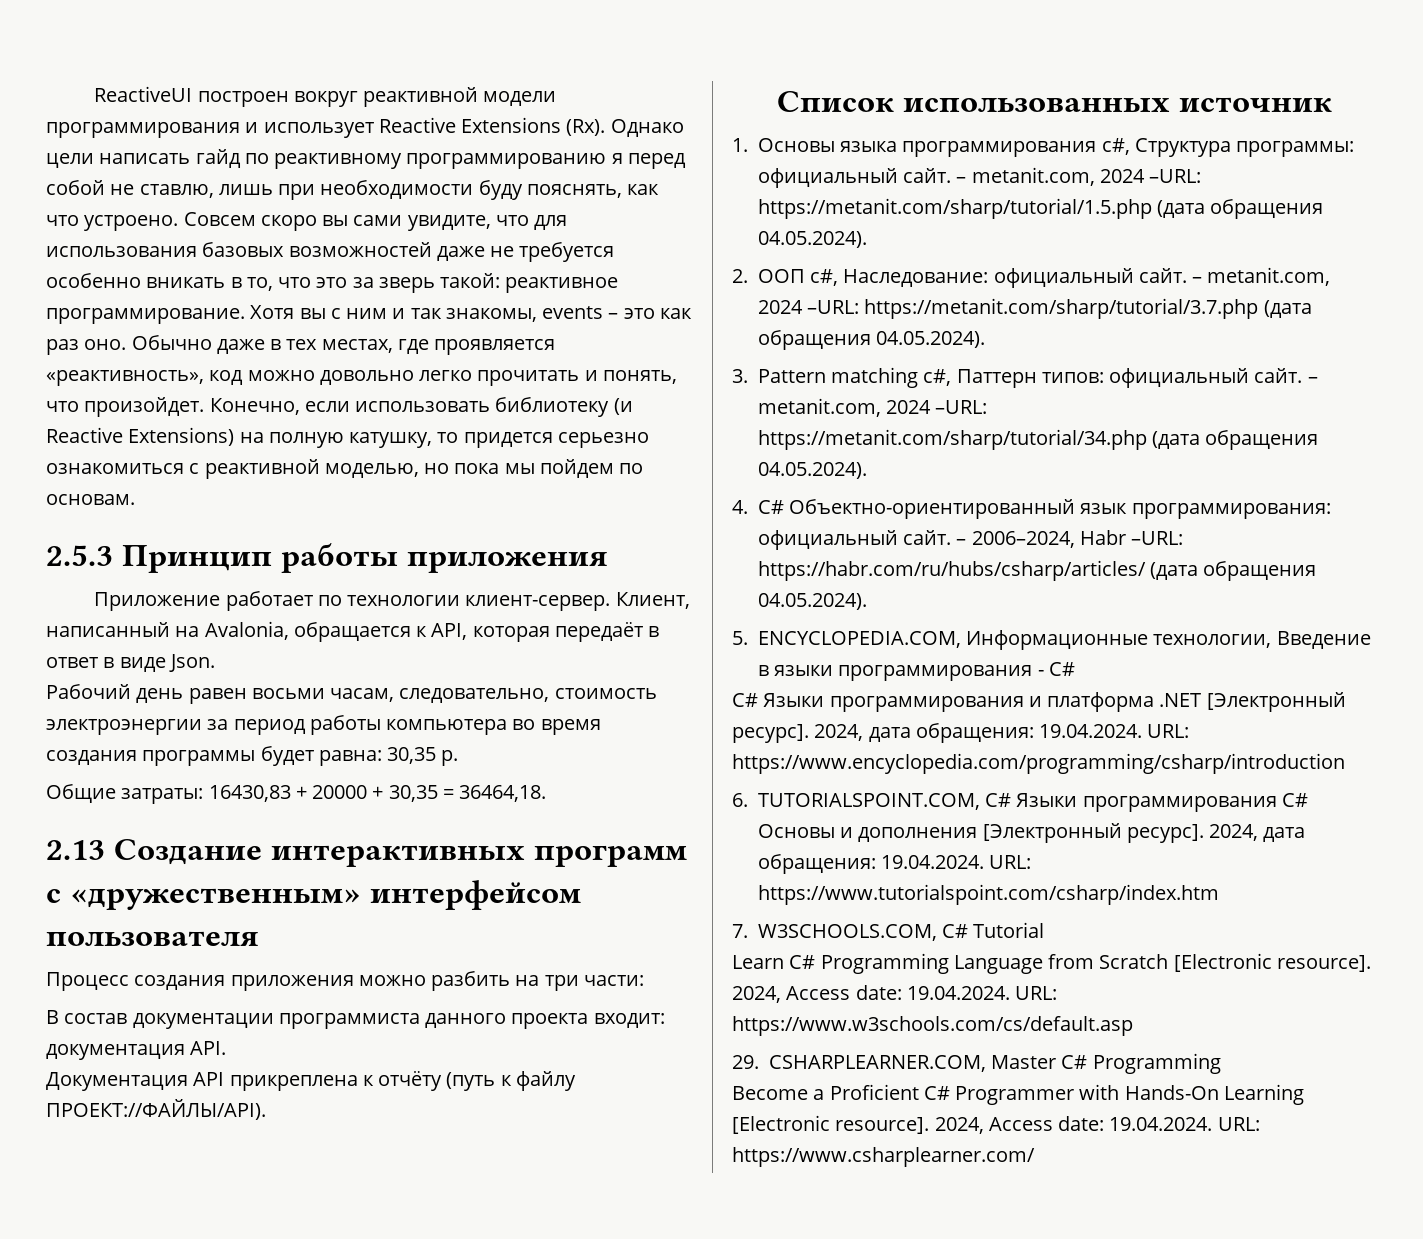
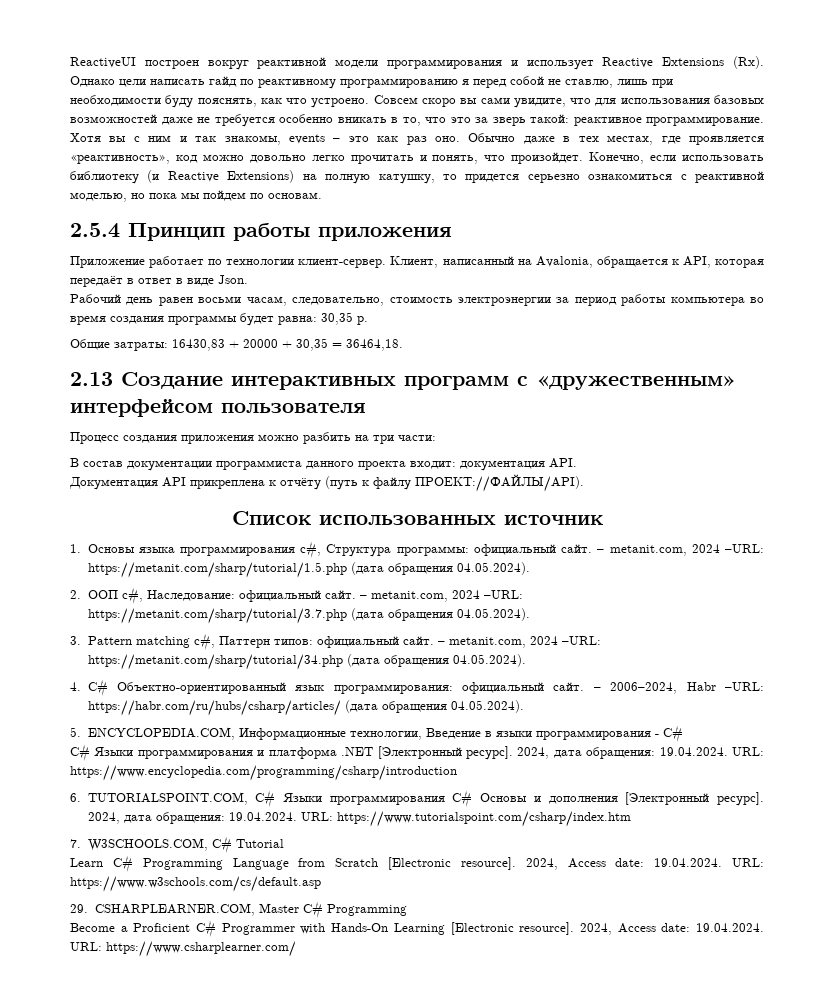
- 2.5.3 Принцип работы приложения
+ 2.5.4 Принцип работы приложения

